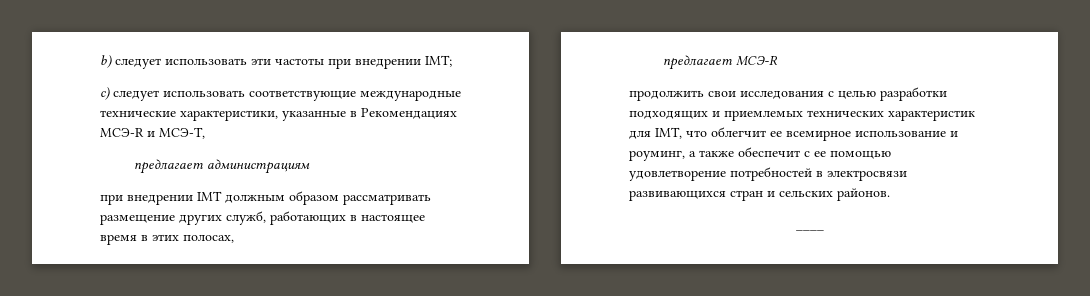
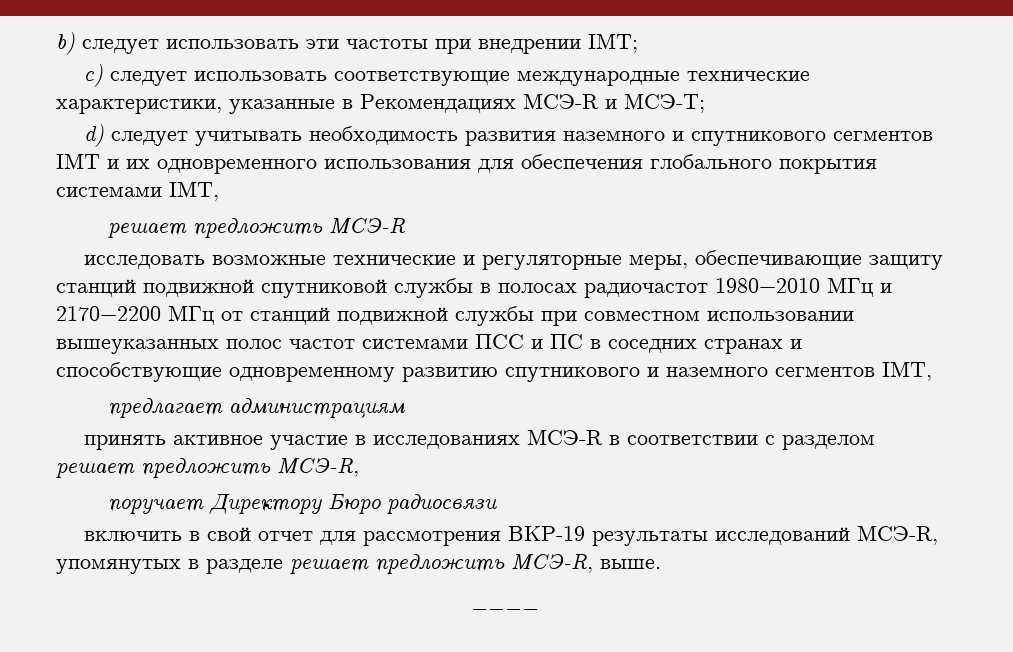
- с) следует использовать соответствующие международные технические характеристики, указанные в Рекомендациях МСЭ-R и МСЭ-Т,
+ с) следует использовать соответствующие международные технические характеристики, указанные в Рекомендациях МСЭ-R и МСЭ-Т;
+ d) следует учитывать необходимость развития наземного и спутникового сегментов IMT и их одновременного использования для обеспечения глобального покрытия системами IMT,
+ решает предложить МСЭ-R
+ исследовать возможные технические и регуляторные меры, обеспечивающие защиту станций подвижной спутниковой службы в полосах радиочастот 1980−2010 МГц и 2170−2200 МГц от станций подвижной службы при совместном использовании вышеуказанных полос частот системами ПСС и ПС в соседних странах и способствующие одновременному развитию спутникового и наземного сегментов IMT,
  предлагает администрациям
- при внедрении IMT должным образом рассматривать размещение других служб, работающих в настоящее время в этих полосах,
- предлагает МСЭ-R
- продолжить свои исследования с целью разработки подходящих и приемлемых технических характеристик для IMT, что облегчит ее всемирное использование и роуминг, а также обеспечит с ее помощью удовлетворение потребностей в электросвязи развивающихся стран и сельских районов.
+ принять активное участие в исследованиях МСЭ-R в соответствии с разделом решает предложить МСЭ-R,
+ поручает Директору Бюро радиосвязи
+ включить в свой отчет для рассмотрения ВКР-19 результаты исследований МСЭ-R, упомянутых в разделе решает предложить МСЭ-R, выше.

